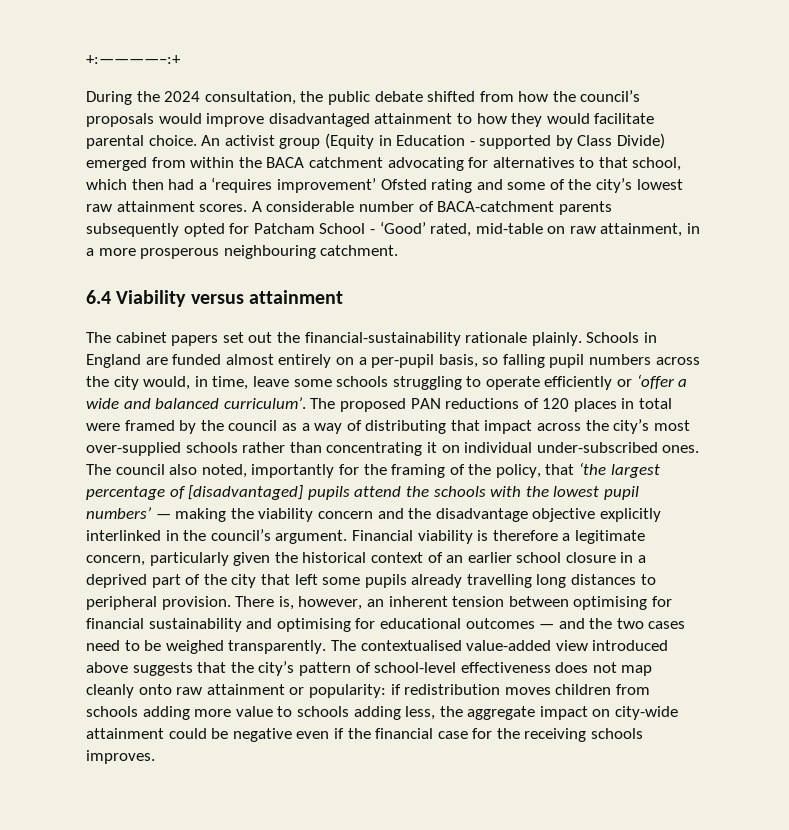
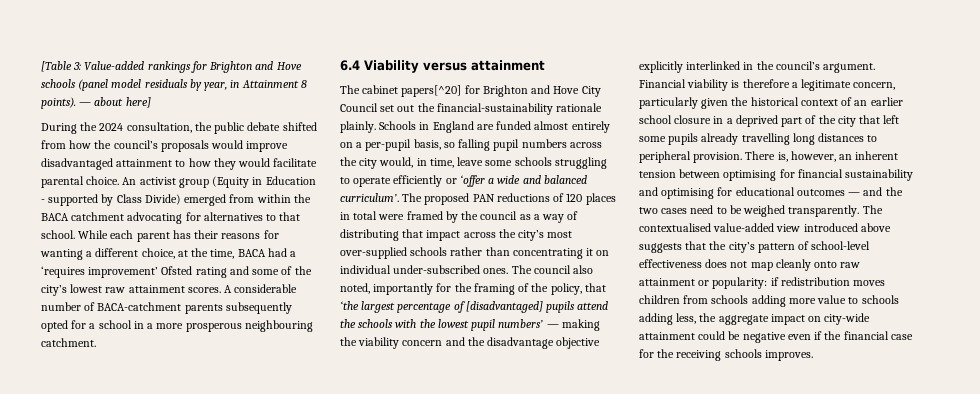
- +:————–:+
+ [Table 3: Value-added rankings for Brighton and Hove schools (panel model residuals by year, in Attainment 8 points). — about here]
- An activist group (Equity in Education - supported by Class Divide) emerged from within the BACA catchment advocating for alternatives to that school, which then had a ‘requires improvement’ Ofsted rating and some of the city’s lowest raw attainment scores.
+ An activist group (Equity in Education - supported by Class Divide) emerged from within the BACA catchment advocating for alternatives to that school. While each parent has their reasons for wanting a different choice, at the time, BACA had a ‘requires improvement’ Ofsted rating and some of the city’s lowest raw attainment scores.
- A considerable number of BACA-catchment parents subsequently opted for Patcham School - ‘Good’ rated, mid-table on raw attainment, in a more prosperous neighbouring catchment.
+ A considerable number of BACA-catchment parents subsequently opted for a school in a more prosperous neighbouring catchment.
- The cabinet papers set out the financial-sustainability rationale plainly.
+ The cabinet papers[^20] for Brighton and Hove City Council set out the financial-sustainability rationale plainly.

